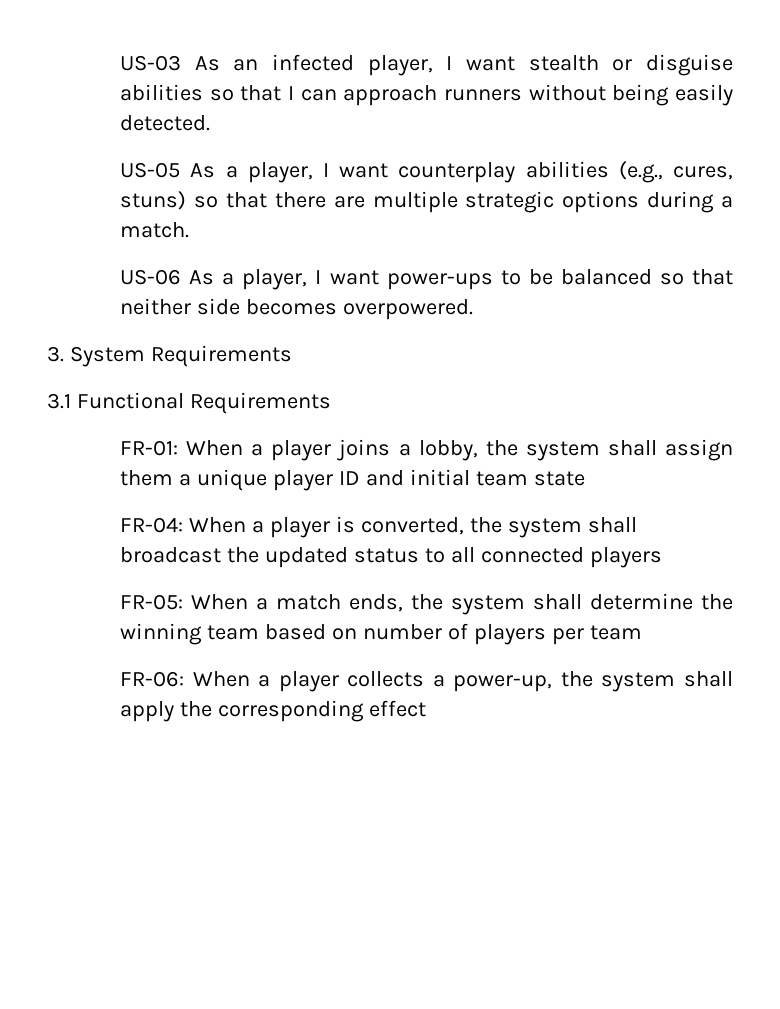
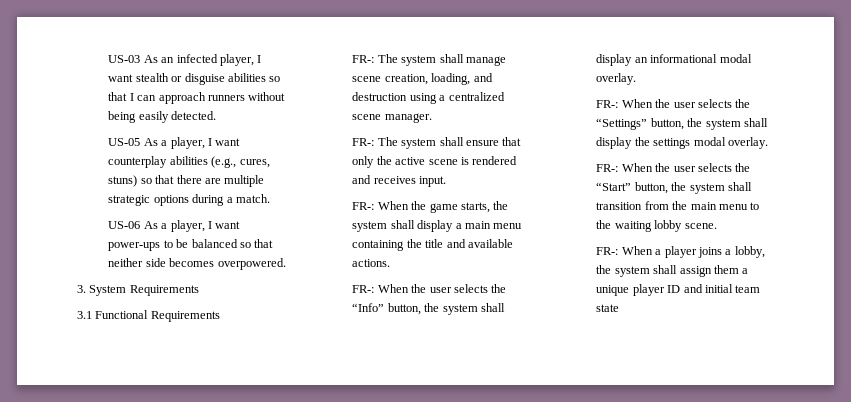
- FR-01: When a player joins a lobby, the system shall assign them a unique player ID and initial team state
+ FR-: The system shall manage scene creation, loading, and destruction using a centralized scene manager.
+ FR-: The system shall ensure that only the active scene is rendered and receives input.
+ FR-: When the game starts, the system shall display a main menu containing the title and available actions.
+ FR-: When the user selects the “Info” button, the system shall display an informational modal overlay.
+ FR-: When the user selects the “Settings” button, the system shall display the settings modal overlay.
+ FR-: When the user selects the “Start” button, the system shall transition from the main menu to the waiting lobby scene.
+ FR-: When a player joins a lobby, the system shall assign them a unique player ID and initial team state
- FR-04: When a player is converted, the system shall broadcast the updated status to all connected players
- FR-05: When a match ends, the system shall determine the winning team based on number of players per team
- FR-06: When a player collects a power-up, the system shall apply the corresponding effect

